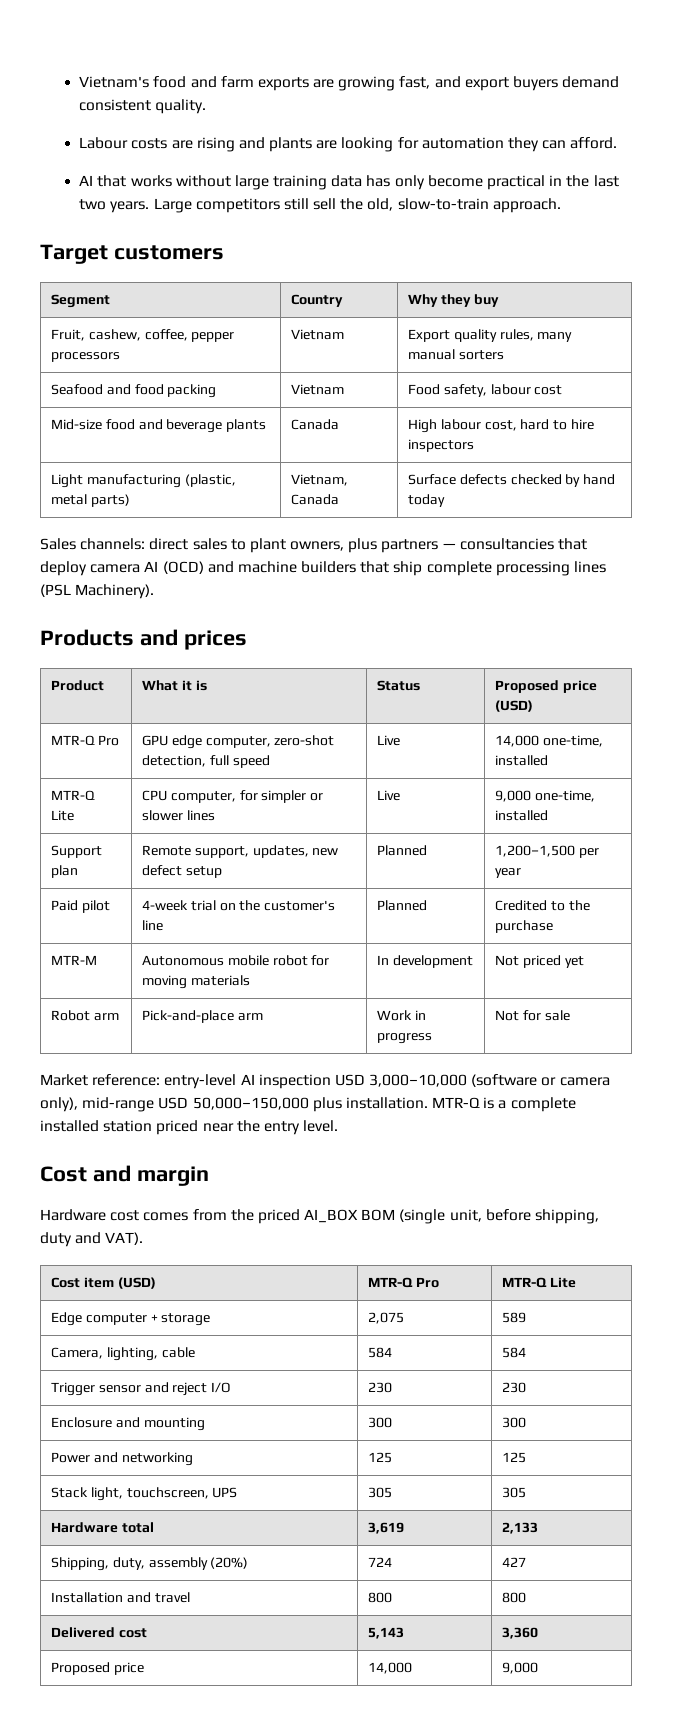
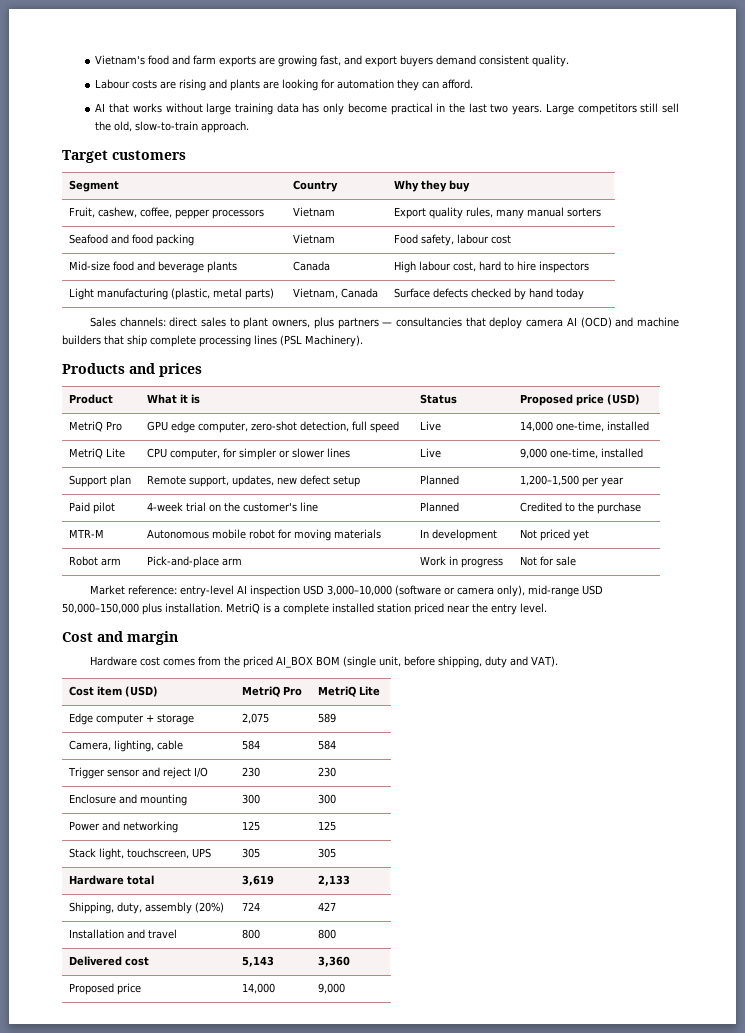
- MTR-Q Pro | GPU edge computer, zero-shot detection, full speed | Live | 14,000 one-time, installed
+ MetriQ Pro | GPU edge computer, zero-shot detection, full speed | Live | 14,000 one-time, installed
- MTR-Q Lite | CPU computer, for simpler or slower lines | Live | 9,000 one-time, installed
+ MetriQ Lite | CPU computer, for simpler or slower lines | Live | 9,000 one-time, installed
- MTR-Q is a complete installed station priced near the entry level.
+ MetriQ is a complete installed station priced near the entry level.
- Cost item (USD) | MTR-Q Pro | MTR-Q Lite
+ Cost item (USD) | MetriQ Pro | MetriQ Lite

